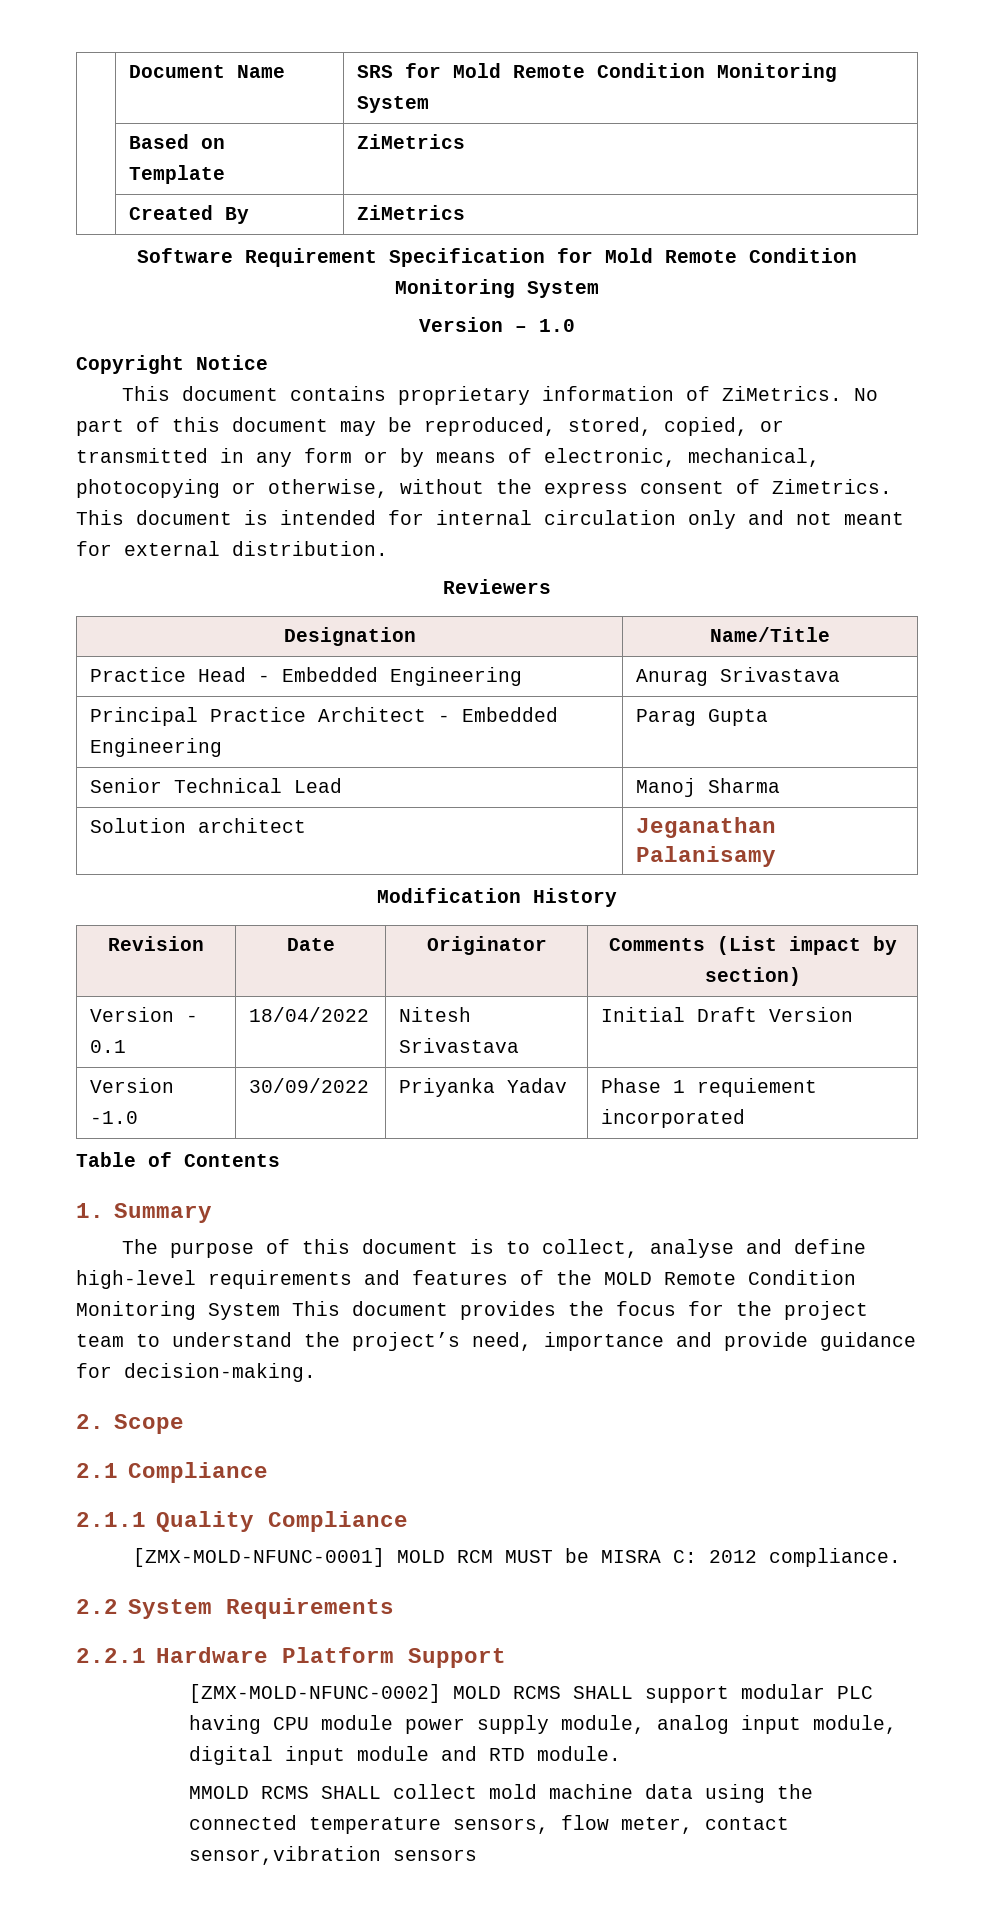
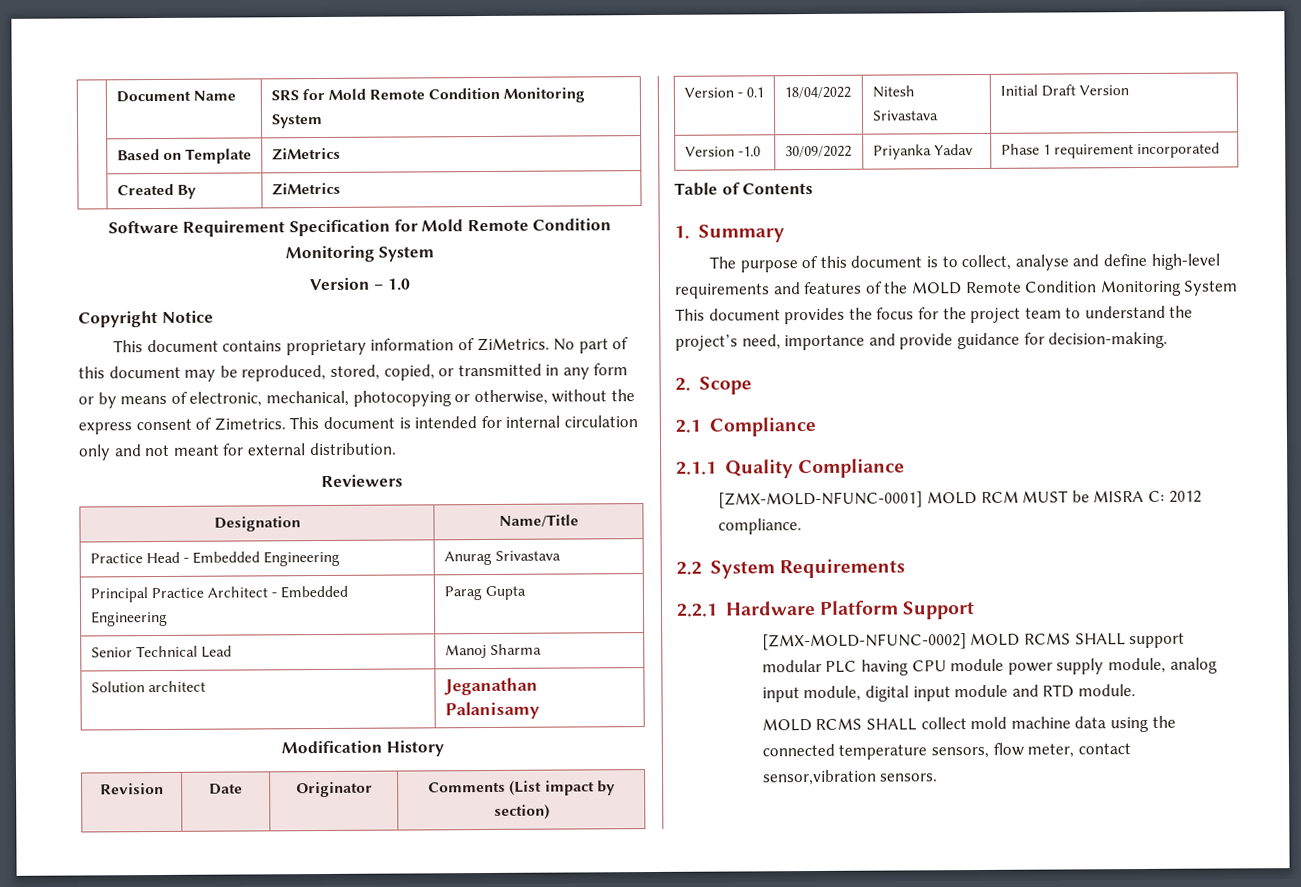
- Version -1.0 | 30/09/2022 | Priyanka Yadav | Phase 1 requiement incorporated
+ Version -1.0 | 30/09/2022 | Priyanka Yadav | Phase 1 requirement incorporated
- MMOLD RCMS SHALL collect mold machine data using the connected temperature sensors, flow meter, contact sensor,vibration sensors
+ MOLD RCMS SHALL collect mold machine data using the connected temperature sensors, flow meter, contact sensor,vibration sensors.

